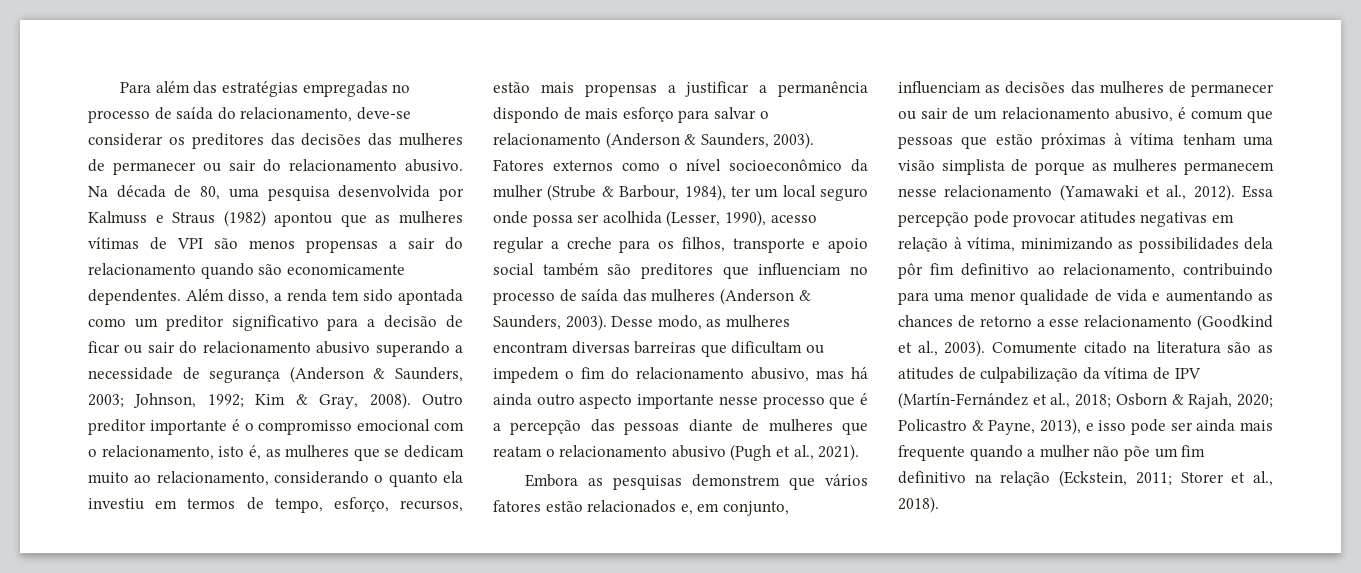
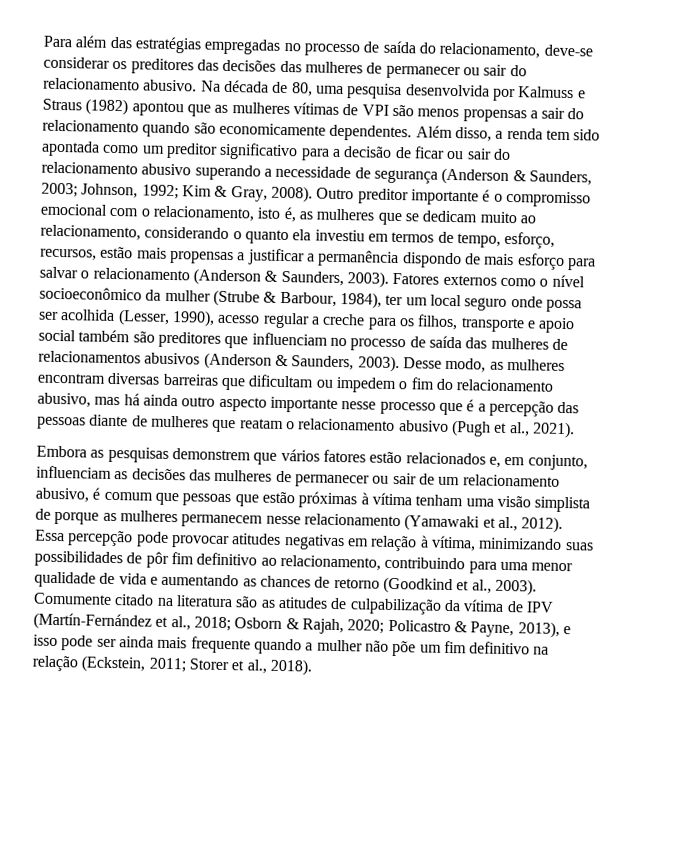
- Fatores externos como o nível socioeconômico da mulher (Strube & Barbour, 1984), ter um local seguro onde possa ser acolhida (Lesser, 1990), acesso regular a creche para os filhos, transporte e apoio social também são preditores que influenciam no processo de saída das mulheres (Anderson & Saunders, 2003).
+ Fatores externos como o nível socioeconômico da mulher (Strube & Barbour, 1984), ter um local seguro onde possa ser acolhida (Lesser, 1990), acesso regular a creche para os filhos, transporte e apoio social também são preditores que influenciam no processo de saída das mulheres de relacionamentos abusivos (Anderson & Saunders, 2003).
- Essa percepção pode provocar atitudes negativas em relação à vítima, minimizando as possibilidades dela pôr fim definitivo ao relacionamento, contribuindo para uma menor qualidade de vida e aumentando as chances de retorno a esse relacionamento (Goodkind et al., 2003).
+ Essa percepção pode provocar atitudes negativas em relação à vítima, minimizando suas possibilidades de pôr fim definitivo ao relacionamento, contribuindo para uma menor qualidade de vida e aumentando as chances de retorno (Goodkind et al., 2003).

